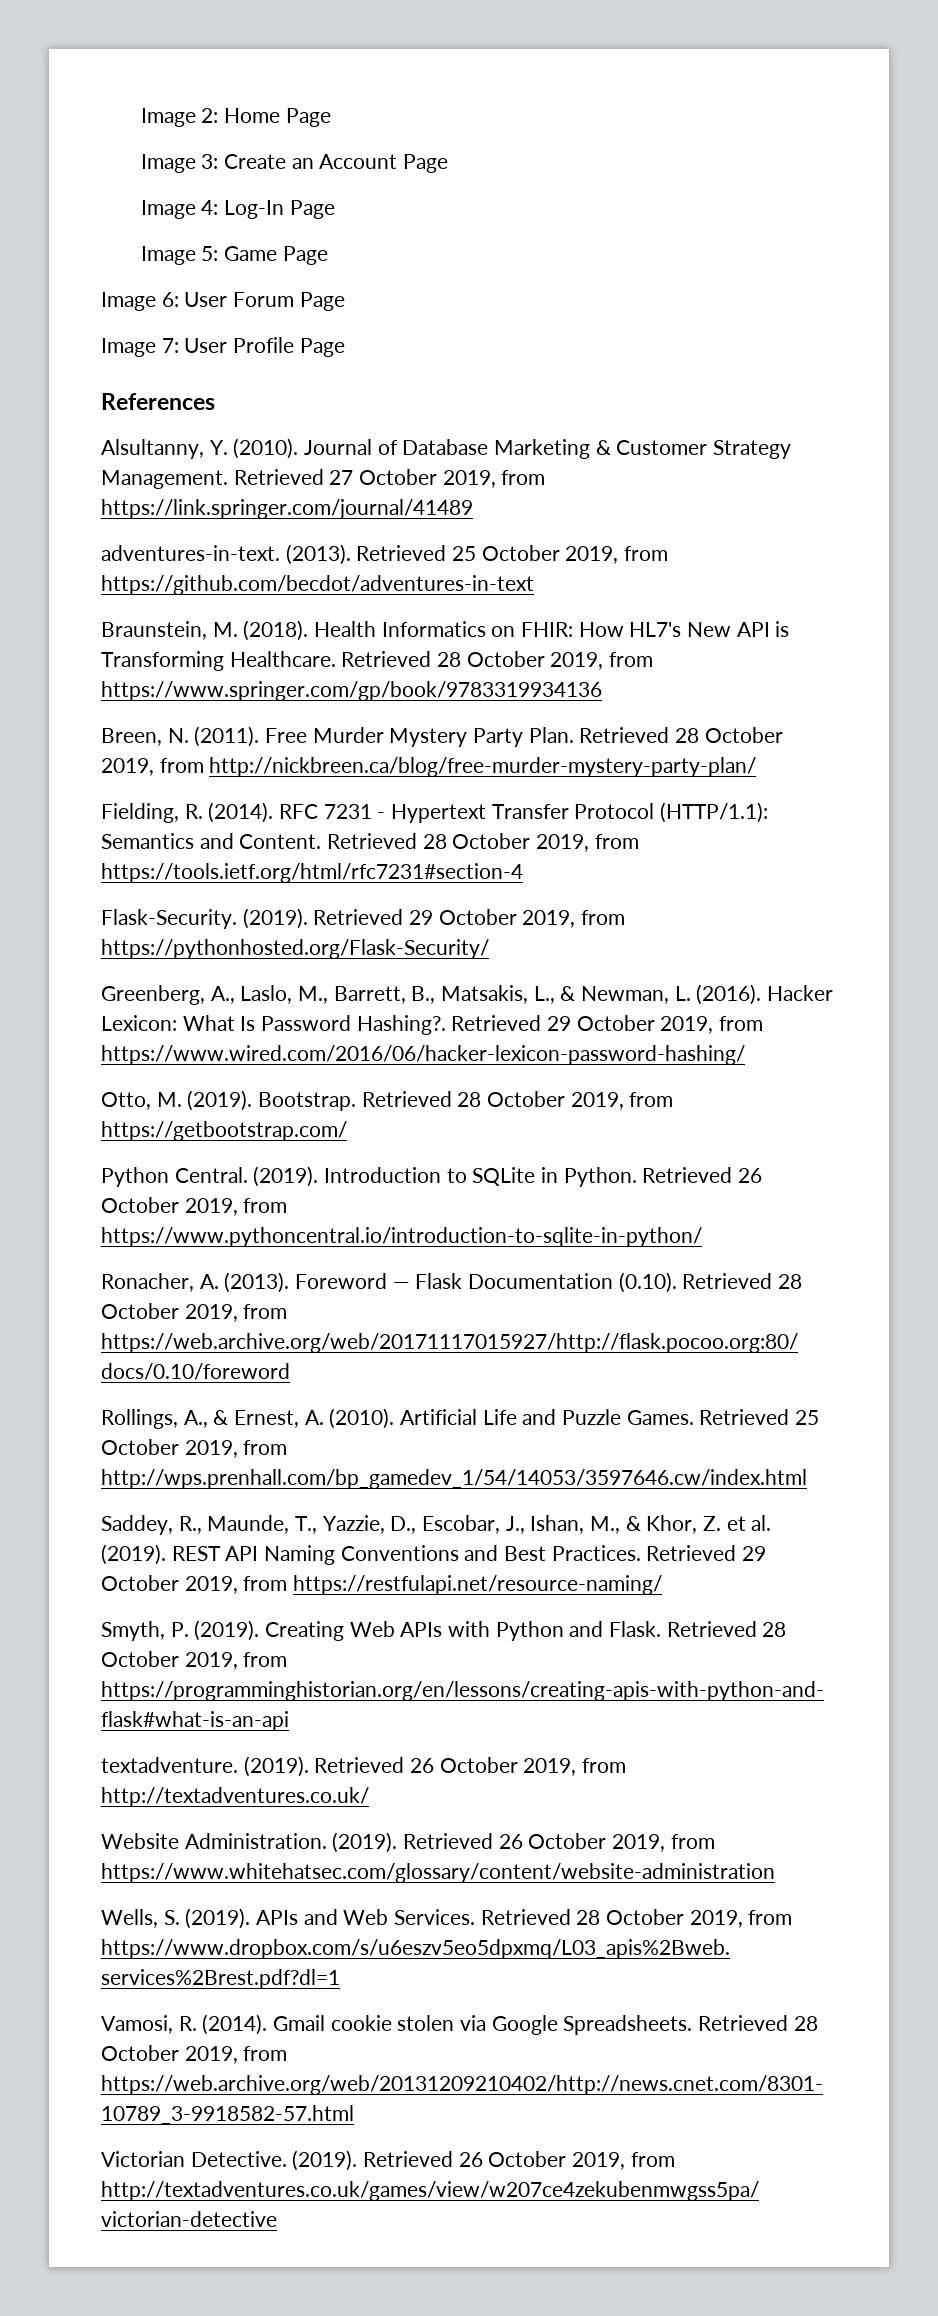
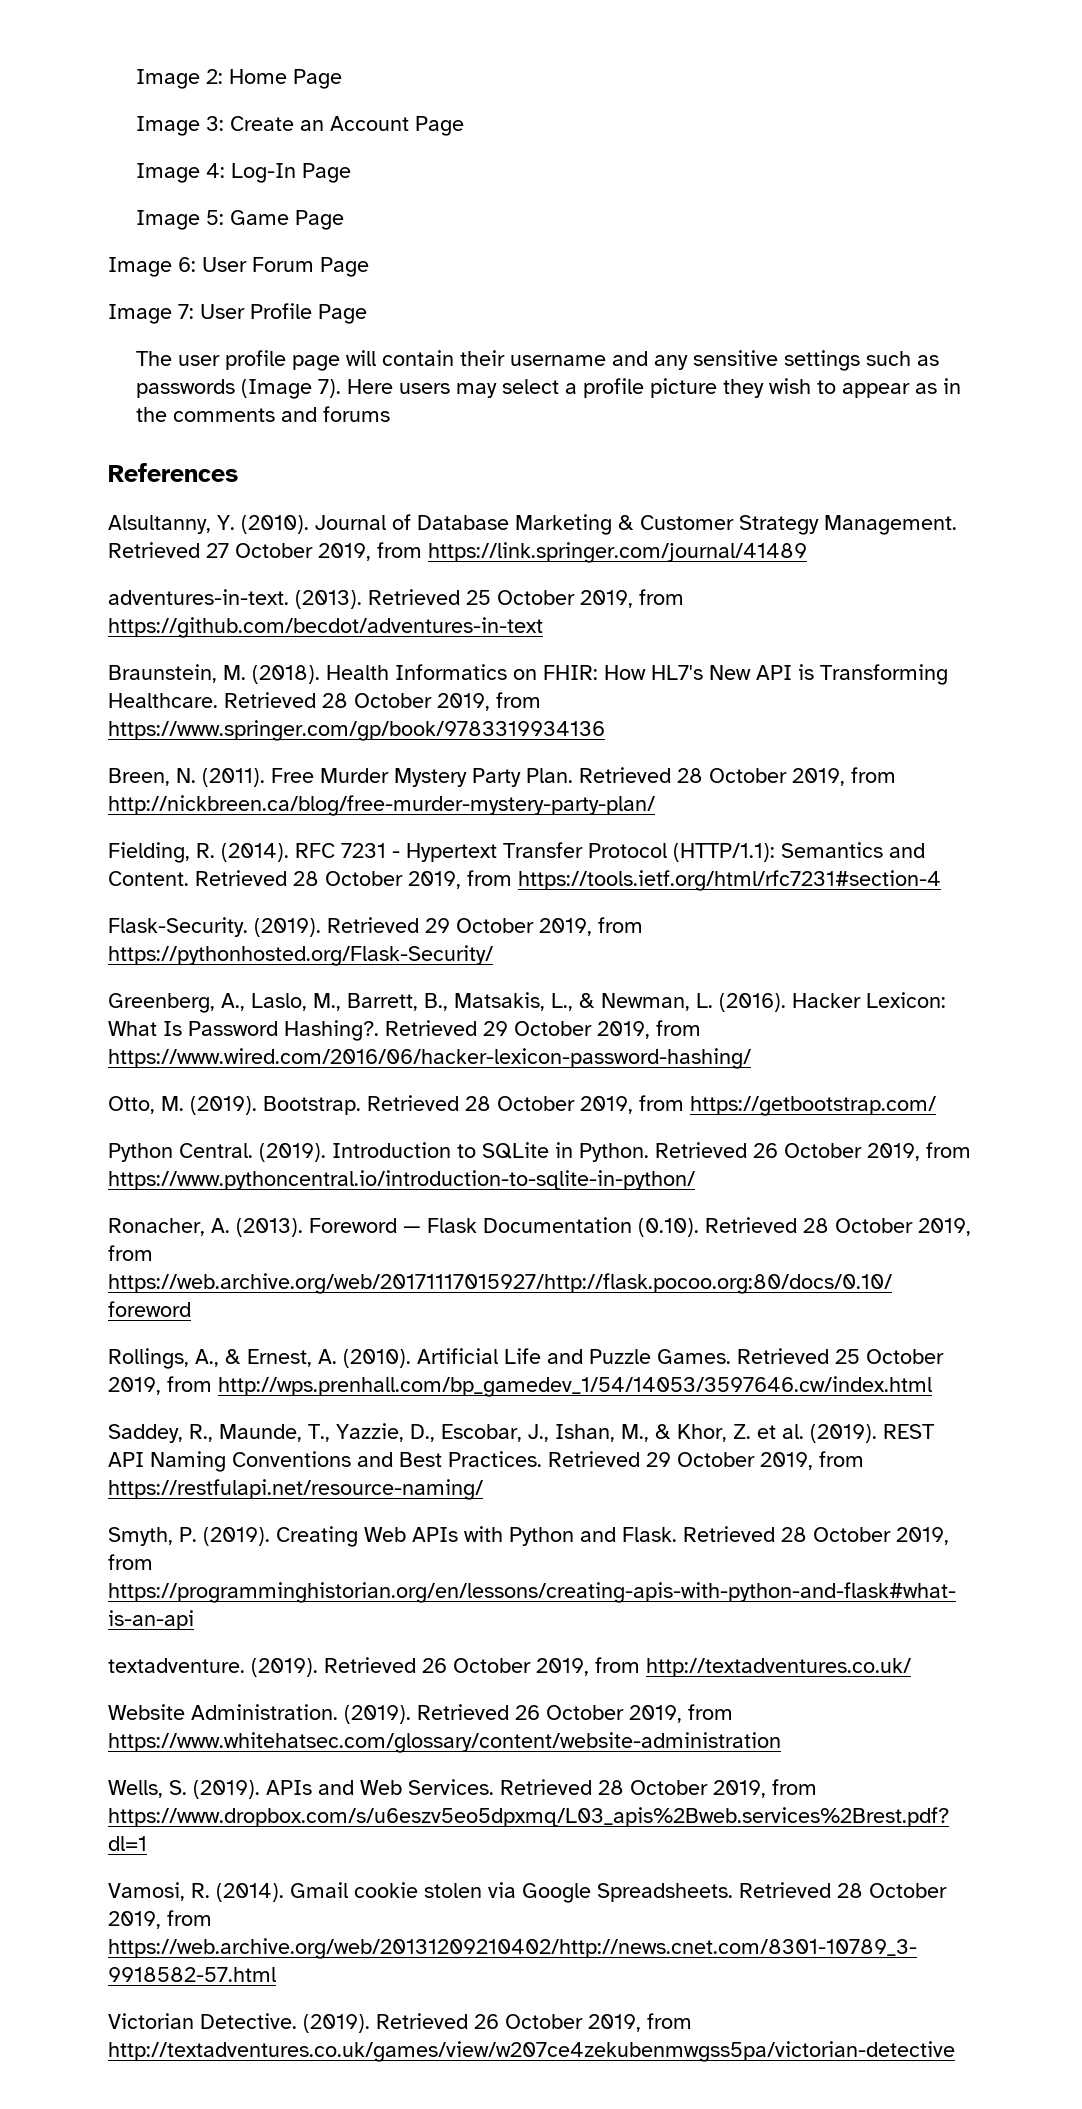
+ The user profile page will contain their username and any sensitive settings such as passwords (Image 7). Here users may select a profile picture they wish to appear as in the comments and forums

